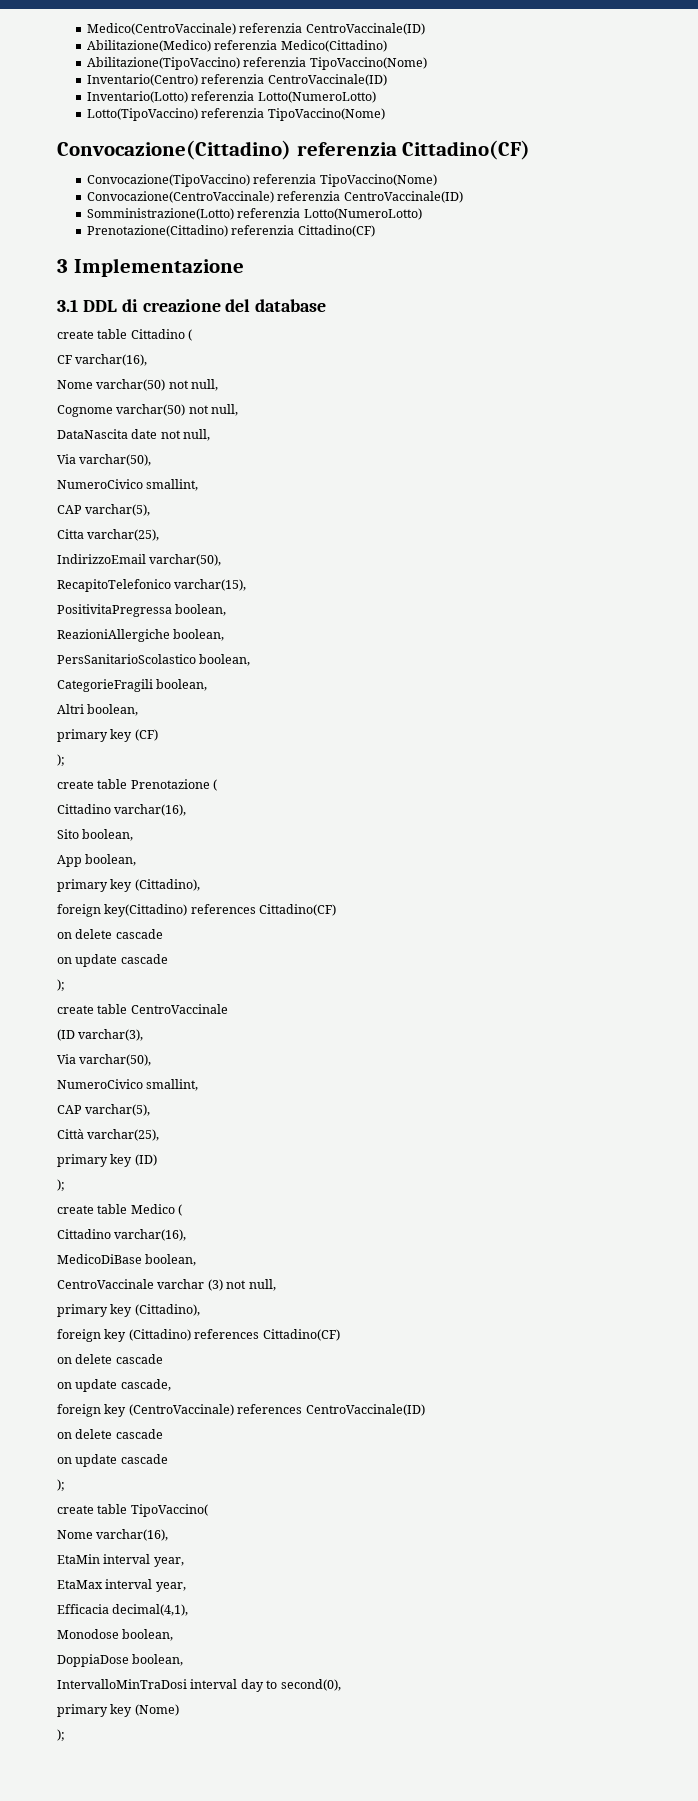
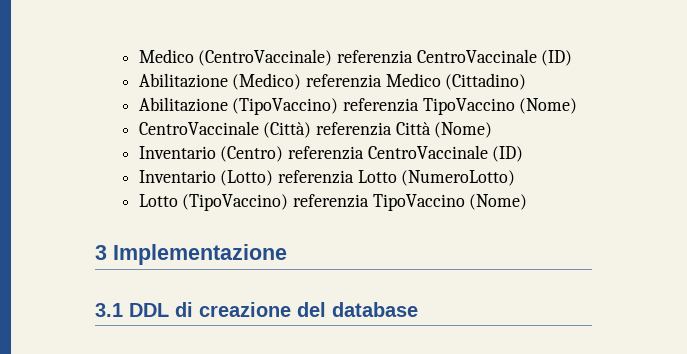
- Medico(CentroVaccinale) referenzia CentroVaccinale(ID)
- Abilitazione(Medico) referenzia Medico(Cittadino)
- Abilitazione(TipoVaccino) referenzia TipoVaccino(Nome)
- Inventario(Centro) referenzia CentroVaccinale(ID)
- Inventario(Lotto) referenzia Lotto(NumeroLotto)
- Lotto(TipoVaccino) referenzia TipoVaccino(Nome)
- Convocazione(Cittadino) referenzia Cittadino(CF)
- Convocazione(TipoVaccino) referenzia TipoVaccino(Nome)
- Convocazione(CentroVaccinale) referenzia CentroVaccinale(ID)
- Somministrazione(Lotto) referenzia Lotto(NumeroLotto)
- Prenotazione(Cittadino) referenzia Cittadino(CF)
+ Medico (CentroVaccinale) referenzia CentroVaccinale (ID)
+ Abilitazione (Medico) referenzia Medico (Cittadino)
+ Abilitazione (TipoVaccino) referenzia TipoVaccino (Nome)
+ CentroVaccinale (Città) referenzia Città (Nome)
+ Inventario (Centro) referenzia CentroVaccinale (ID)
+ Inventario (Lotto) referenzia Lotto (NumeroLotto)
+ Lotto (TipoVaccino) referenzia TipoVaccino (Nome)
- create table Cittadino (
- CF varchar(16),
- Nome varchar(50) not null,
- Cognome varchar(50) not null,
- DataNascita date not null,
- Via varchar(50),
- NumeroCivico smallint,
- CAP varchar(5),
- Citta varchar(25),
- IndirizzoEmail varchar(50),
- RecapitoTelefonico varchar(15),
- PositivitaPregressa boolean,
- ReazioniAllergiche boolean,
- PersSanitarioScolastico boolean,
- CategorieFragili boolean,
- Altri boolean,
- primary key (CF)
- );
- create table Prenotazione (
- Cittadino varchar(16),
- Sito boolean,
- App boolean,
- primary key (Cittadino),
- foreign key(Cittadino) references Cittadino(CF)
- on delete cascade
- on update cascade
- );
- create table CentroVaccinale
- (ID varchar(3),
- Via varchar(50),
- NumeroCivico smallint,
- CAP varchar(5),
- Città varchar(25),
- primary key (ID)
- );
- create table Medico (
- Cittadino varchar(16),
- MedicoDiBase boolean,
- CentroVaccinale varchar (3) not null,
- primary key (Cittadino),
- foreign key (Cittadino) references Cittadino(CF)
- on delete cascade
- on update cascade,
- foreign key (CentroVaccinale) references CentroVaccinale(ID)
- on delete cascade
- on update cascade
- );
- create table TipoVaccino(
- Nome varchar(16),
- EtaMin interval year,
- EtaMax interval year,
- Efficacia decimal(4,1),
- Monodose boolean,
- DoppiaDose boolean,
- IntervalloMinTraDosi interval day to second(0),
- primary key (Nome)
- );

